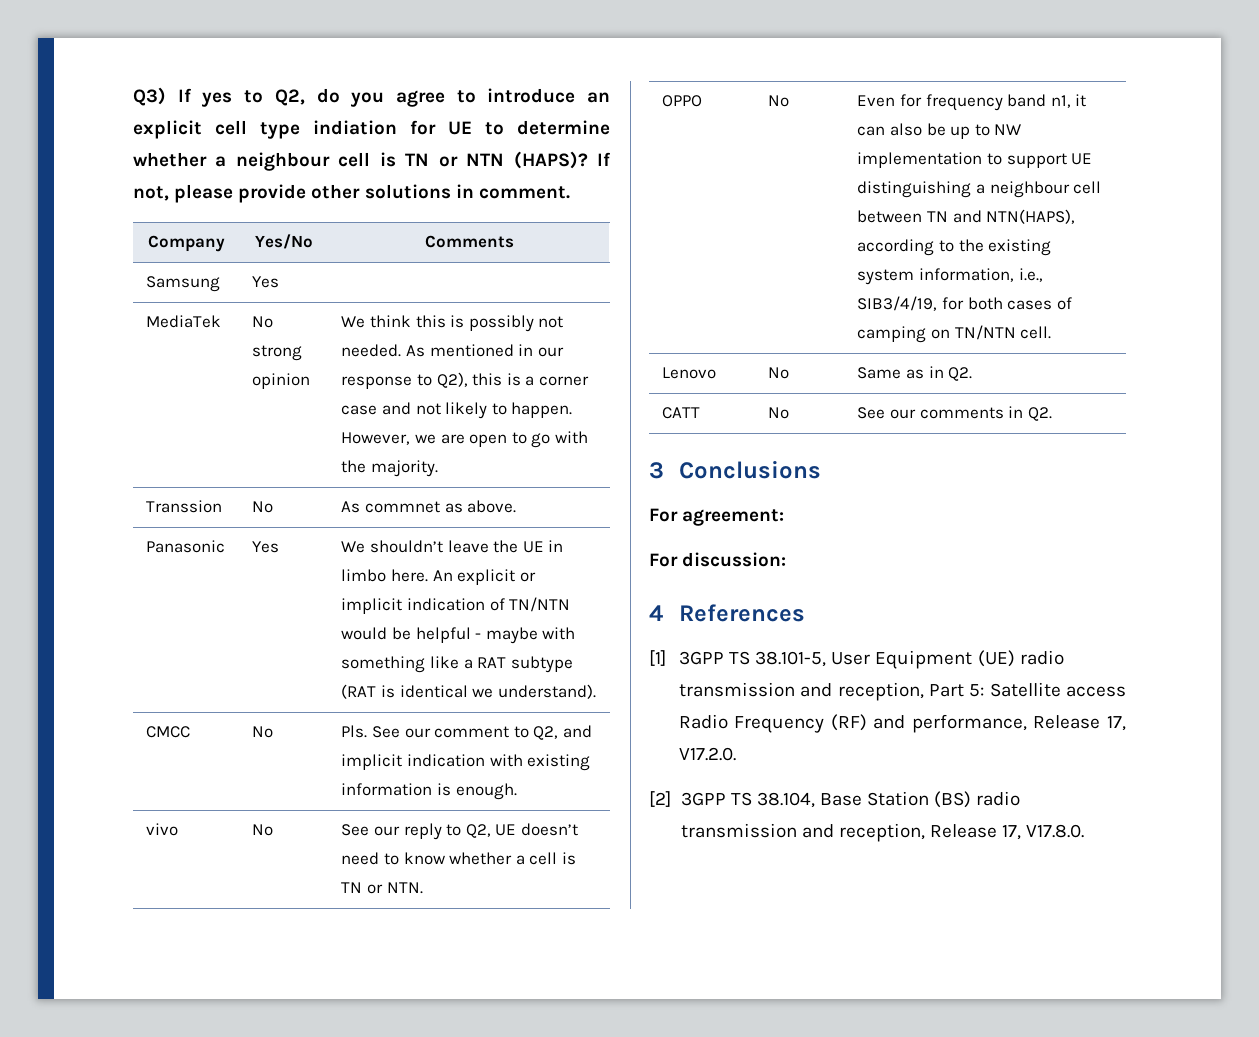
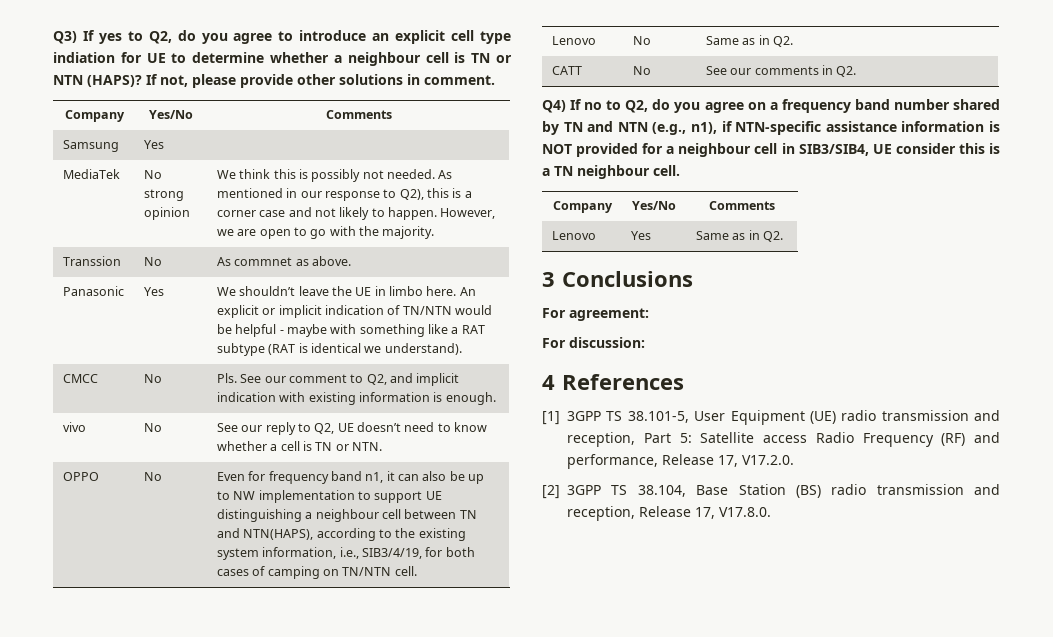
+ Q4) If no to Q2, do you agree on a frequency band number shared by TN and NTN (e.g., n1), if NTN-specific assistance information is NOT provided for a neighbour cell in SIB3/SIB4, UE consider this is a TN neighbour cell.
+ Company | Yes/No | Comments
+ Lenovo | Yes | Same as in Q2.

